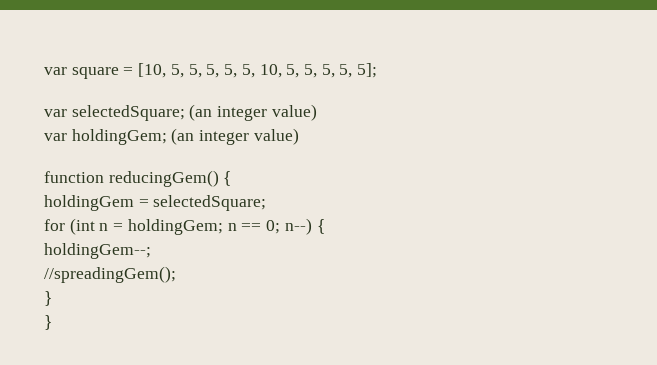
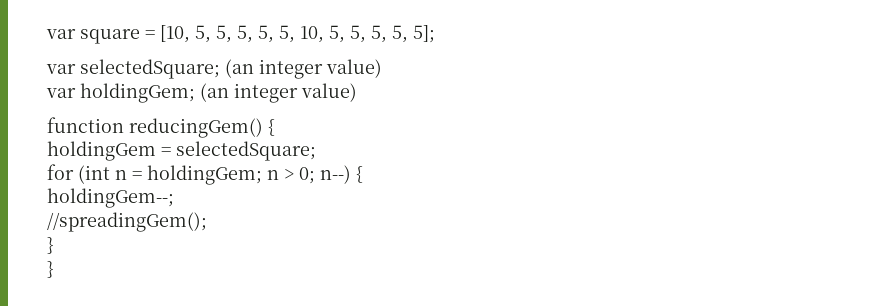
- for (int n = holdingGem; n == 0; n--) {
+ for (int n = holdingGem; n > 0; n--) {

